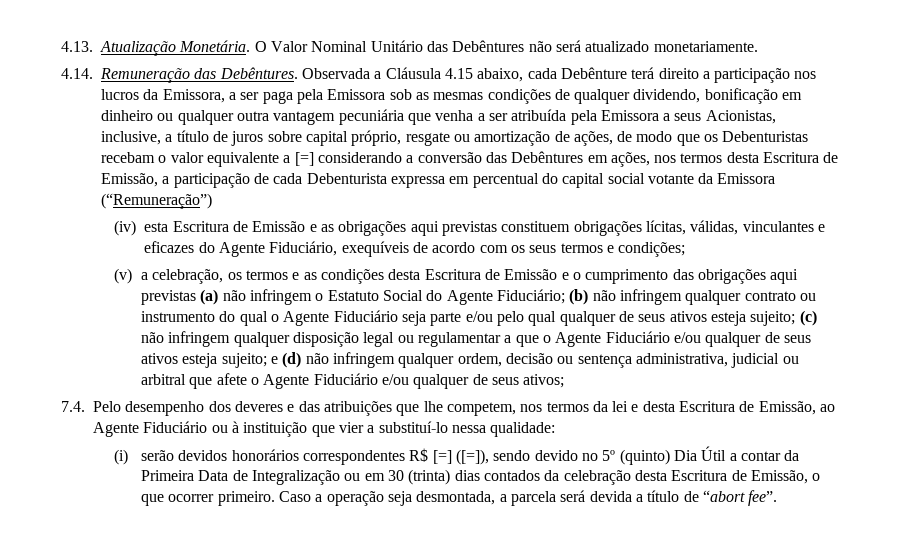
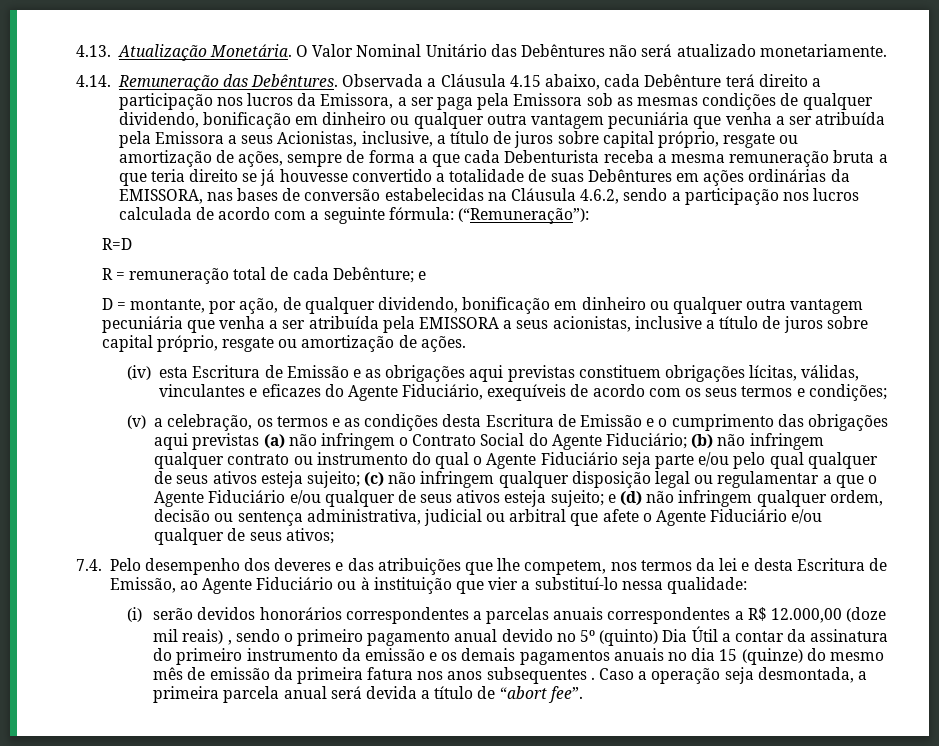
- Observada a Cláusula 4.15 abaixo, cada Debênture terá direito a participação nos lucros da Emissora, a ser paga pela Emissora sob as mesmas condições de qualquer dividendo, bonificação em dinheiro ou qualquer outra vantagem pecuniária que venha a ser atribuída pela Emissora a seus Acionistas, inclusive, a título de juros sobre capital próprio, resgate ou amortização de ações, de modo que os Debenturistas recebam o valor equivalente a [=] considerando a conversão das Debêntures em ações, nos termos desta Escritura de Emissão, a participação de cada Debenturista expressa em percentual do capital social votante da Emissora (“Remuneração”)
+ Observada a Cláusula 4.15 abaixo, cada Debênture terá direito a participação nos lucros da Emissora, a ser paga pela Emissora sob as mesmas condições de qualquer dividendo, bonificação em dinheiro ou qualquer outra vantagem pecuniária que venha a ser atribuída pela Emissora a seus Acionistas, inclusive, a título de juros sobre capital próprio, resgate ou amortização de ações, sempre de forma a que cada Debenturista receba a mesma remuneração bruta a que teria direito se já houvesse convertido a totalidade de suas Debêntures em ações ordinárias da EMISSORA, nas bases de conversão estabelecidas na Cláusula 4.6.2, sendo a participação nos lucros calculada de acordo com a seguinte fórmula: (“Remuneração”):
+ R=D
+ R = remuneração total de cada Debênture; e
+ D = montante, por ação, de qualquer dividendo, bonificação em dinheiro ou qualquer outra vantagem pecuniária que venha a ser atribuída pela EMISSORA a seus acionistas, inclusive a título de juros sobre capital próprio, resgate ou amortização de ações.
- (v) a celebração, os termos e as condições desta Escritura de Emissão e o cumprimento das obrigações aqui previstas (a) não infringem o Estatuto Social do Agente Fiduciário;
+ (v) a celebração, os termos e as condições desta Escritura de Emissão e o cumprimento das obrigações aqui previstas (a) não infringem o Contrato Social do Agente Fiduciário;
- (i) serão devidos honorários correspondentes R$ [=] ([=]), sendo devido no 5º (quinto) Dia Útil a contar da Primeira Data de Integralização ou em 30 (trinta) dias contados da celebração desta Escritura de Emissão, o que ocorrer primeiro.
+ (i) serão devidos honorários correspondentes a parcelas anuais correspondentes a R$ 12.000,00 (doze mil reais) , sendo o primeiro pagamento anual devido no 5º (quinto) Dia Útil a contar da assinatura do primeiro instrumento da emissão e os demais pagamentos anuais no dia 15 (quinze) do mesmo mês de emissão da primeira fatura nos anos subsequentes .
- Caso a operação seja desmontada, a parcela será devida a título de “abort fee”.
+ Caso a operação seja desmontada, a primeira parcela anual será devida a título de “abort fee”.

